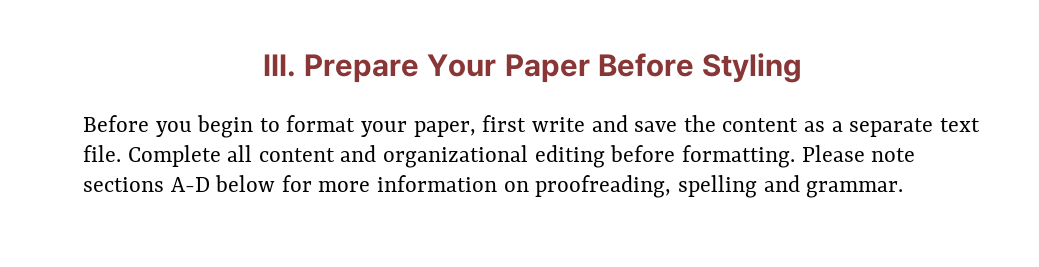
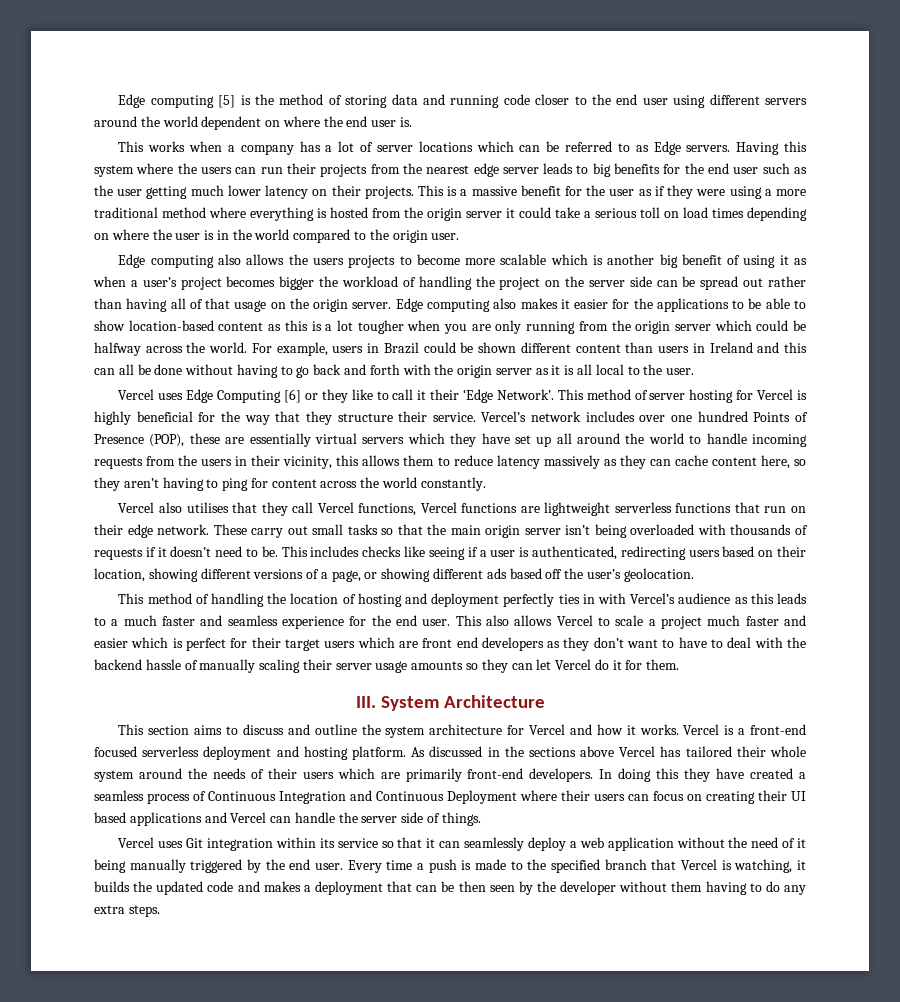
- III. Prepare Your Paper Before Styling
- Before you begin to format your paper, first write and save the content as a separate text file. Complete all content and organizational editing before formatting. Please note sections A-D below for more information on proofreading, spelling and grammar.
+ Edge computing [5] is the method of storing data and running code closer to the end user using different servers around the world dependent on where the end user is.
+ This works when a company has a lot of server locations which can be referred to as Edge servers. Having this system where the users can run their projects from the nearest edge server leads to big benefits for the end user such as the user getting much lower latency on their projects. This is a massive benefit for the user as if they were using a more traditional method where everything is hosted from the origin server it could take a serious toll on load times depending on where the user is in the world compared to the origin user.
+ Edge computing also allows the users projects to become more scalable which is another big benefit of using it as when a user’s project becomes bigger the workload of handling the project on the server side can be spread out rather than having all of that usage on the origin server. Edge computing also makes it easier for the applications to be able to show location-based content as this is a lot tougher when you are only running from the origin server which could be halfway across the world. For example, users in Brazil could be shown different content than users in Ireland and this can all be done without having to go back and forth with the origin server as it is all local to the user.
+ Vercel uses Edge Computing [6] or they like to call it their ‘Edge Network’. This method of server hosting for Vercel is highly beneficial for the way that they structure their service. Vercel’s network includes over one hundred Points of Presence (POP), these are essentially virtual servers which they have set up all around the world to handle incoming requests from the users in their vicinity, this allows them to reduce latency massively as they can cache content here, so they aren’t having to ping for content across the world constantly.
+ Vercel also utilises that they call Vercel functions, Vercel functions are lightweight serverless functions that run on their edge network. These carry out small tasks so that the main origin server isn’t being overloaded with thousands of requests if it doesn’t need to be. This includes checks like seeing if a user is authenticated, redirecting users based on their location, showing different versions of a page, or showing different ads based off the user’s geolocation.
+ This method of handling the location of hosting and deployment perfectly ties in with Vercel’s audience as this leads to a much faster and seamless experience for the end user. This also allows Vercel to scale a project much faster and easier which is perfect for their target users which are front end developers as they don’t want to have to deal with the backend hassle of manually scaling their server usage amounts so they can let Vercel do it for them.
+ III. System Architecture
+ This section aims to discuss and outline the system architecture for Vercel and how it works. Vercel is a front-end focused serverless deployment and hosting platform. As discussed in the sections above Vercel has tailored their whole system around the needs of their users which are primarily front-end developers. In doing this they have created a seamless process of Continuous Integration and Continuous Deployment where their users can focus on creating their UI based applications and Vercel can handle the server side of things.
+ Vercel uses Git integration within its service so that it can seamlessly deploy a web application without the need of it being manually triggered by the end user. Every time a push is made to the specified branch that Vercel is watching, it builds the updated code and makes a deployment that can be then seen by the developer without them having to do any extra steps.

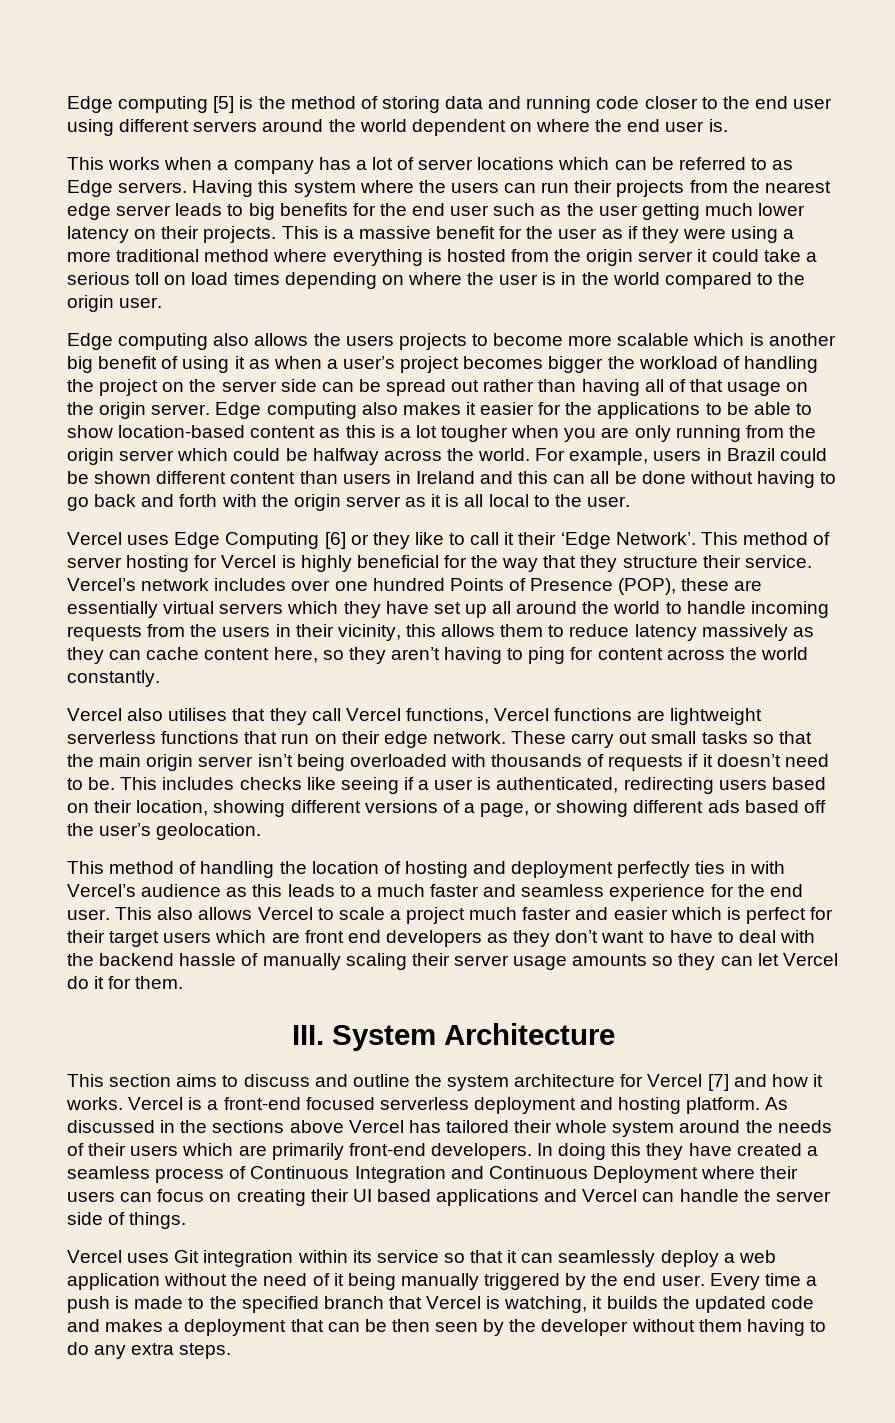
- This section aims to discuss and outline the system architecture for Vercel and how it works.
+ This section aims to discuss and outline the system architecture for Vercel [7] and how it works.

